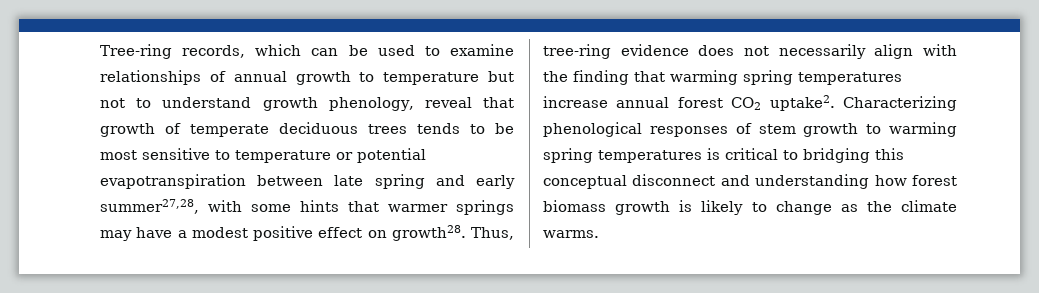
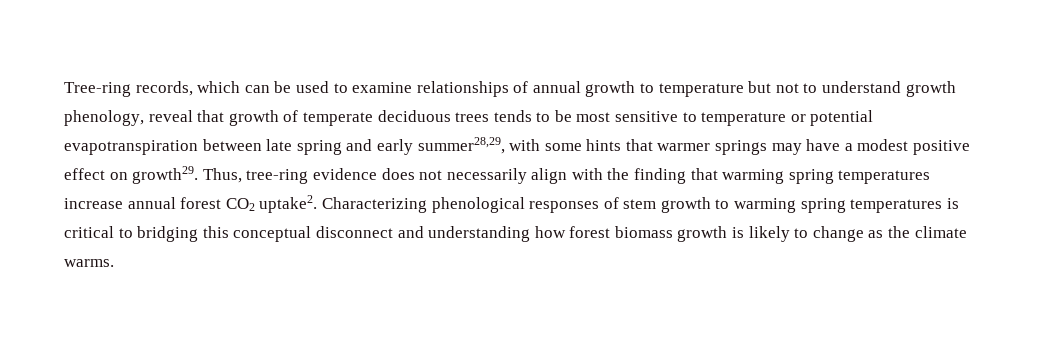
- Tree-ring records, which can be used to examine relationships of annual growth to temperature but not to understand growth phenology, reveal that growth of temperate deciduous trees tends to be most sensitive to temperature or potential evapotranspiration between late spring and early summer27,28, with some hints that warmer springs may have a modest positive effect on growth28.
+ Tree-ring records, which can be used to examine relationships of annual growth to temperature but not to understand growth phenology, reveal that growth of temperate deciduous trees tends to be most sensitive to temperature or potential evapotranspiration between late spring and early summer28,29, with some hints that warmer springs may have a modest positive effect on growth29.

